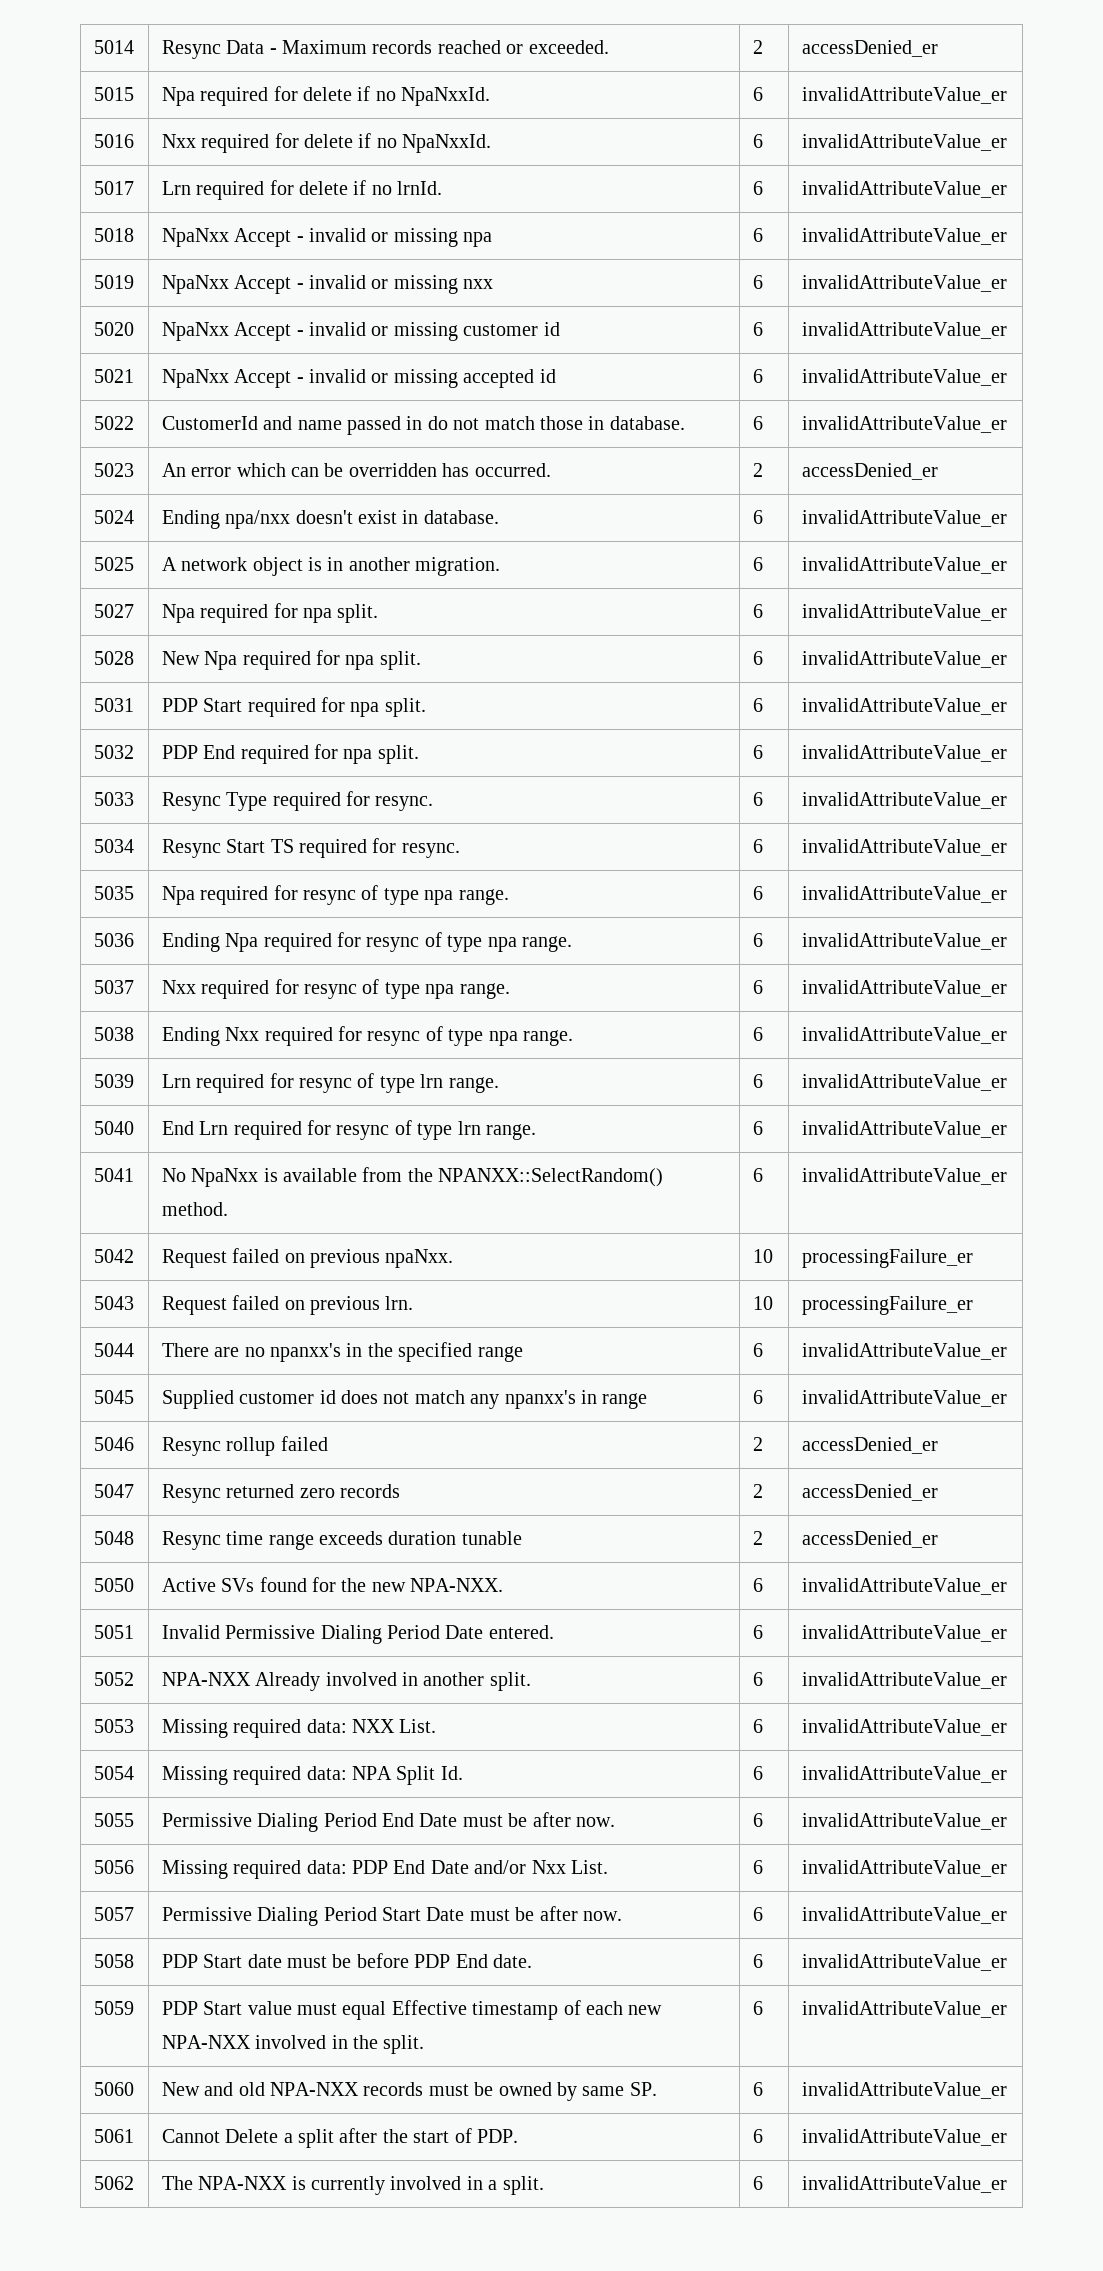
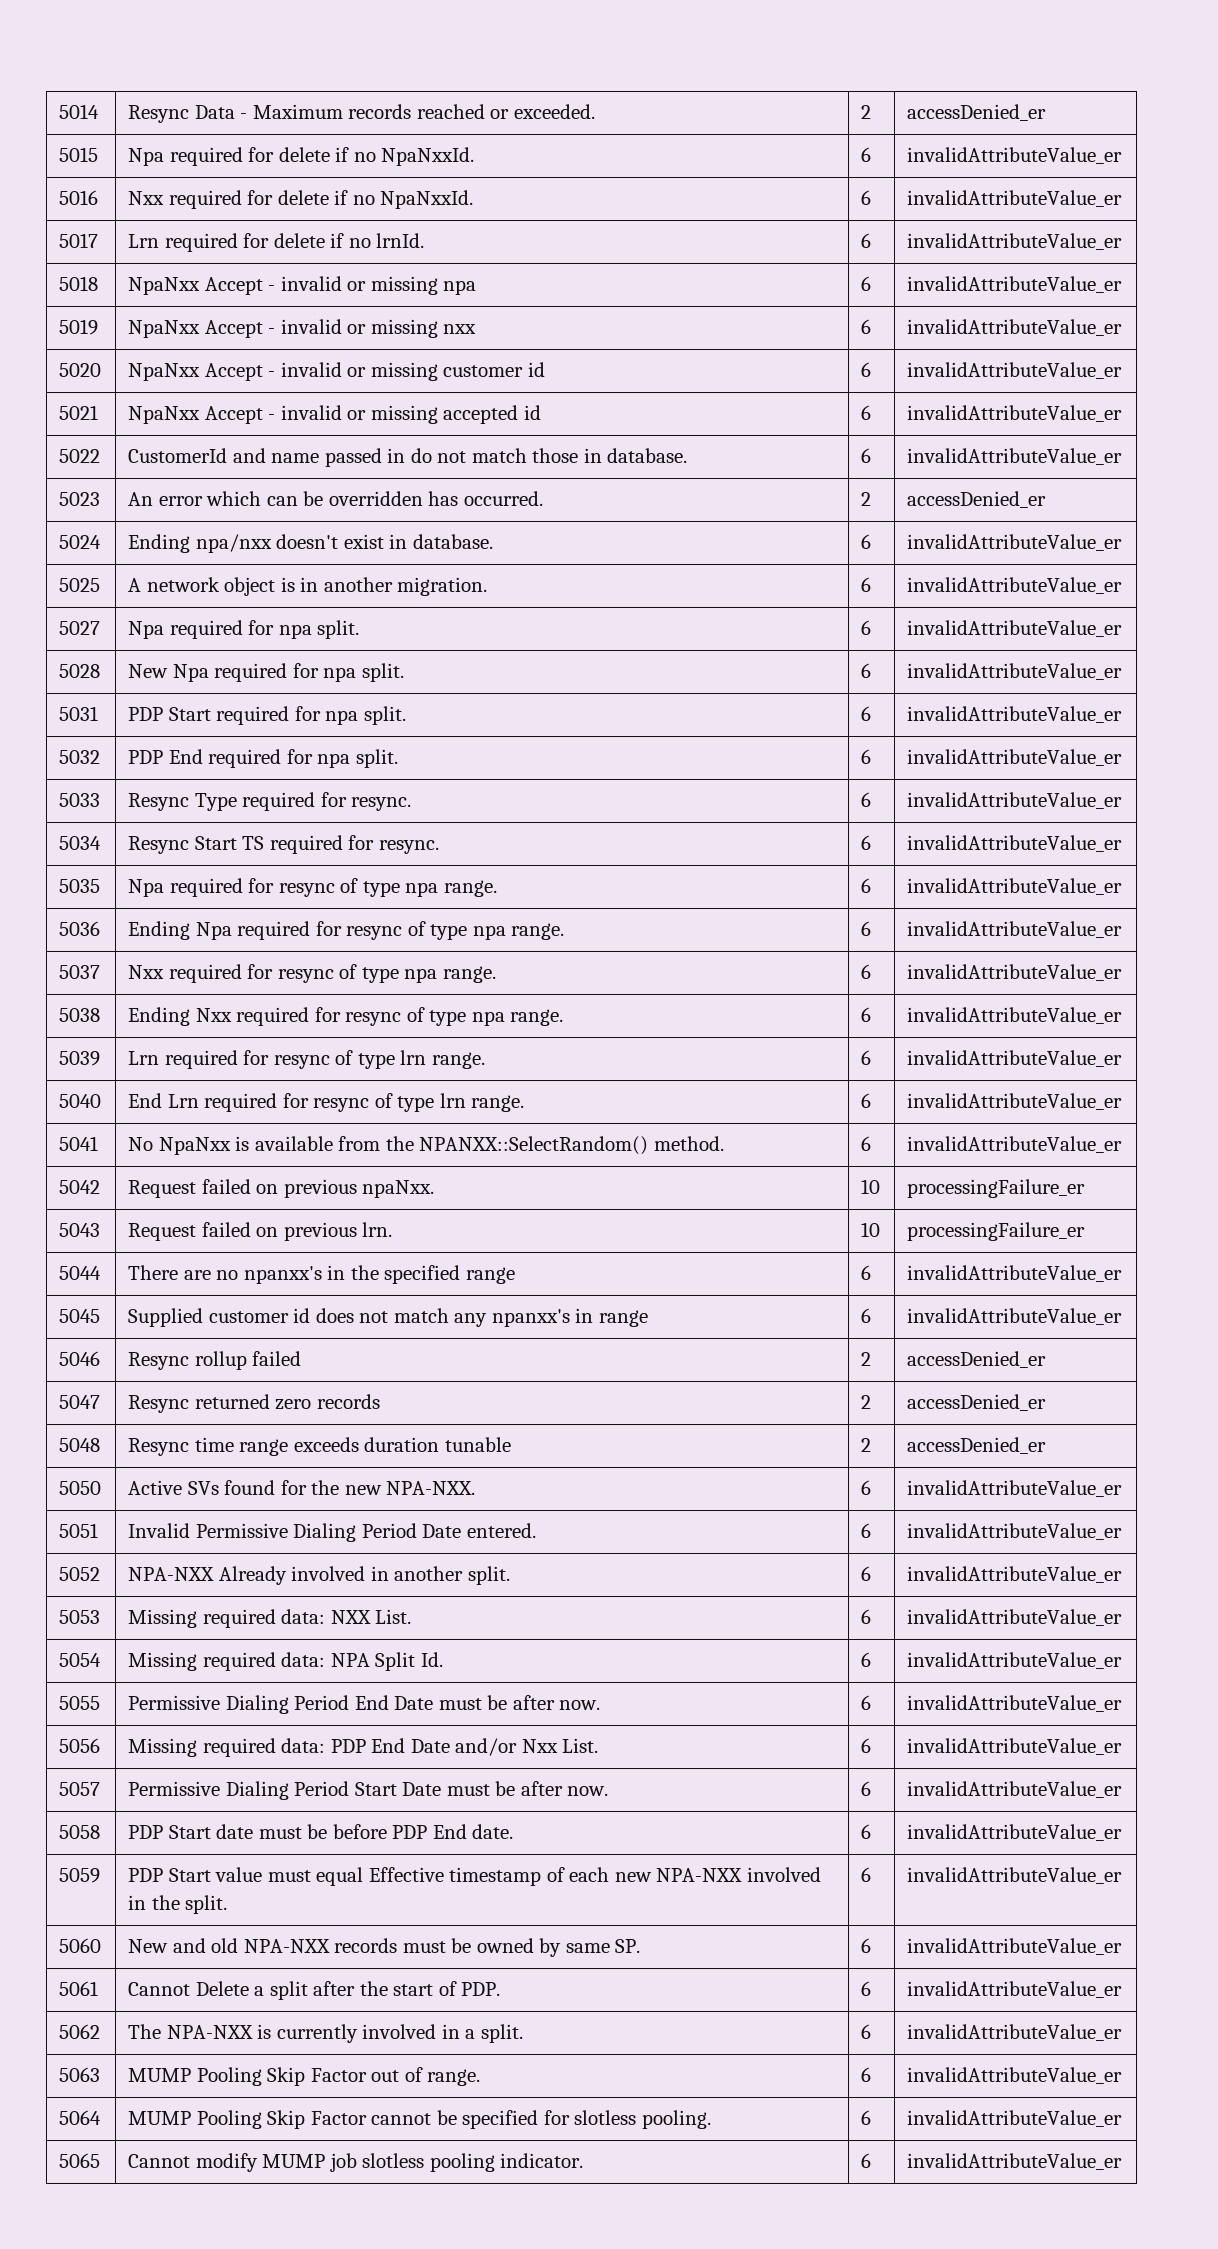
+ 5063 | MUMP Pooling Skip Factor out of range. | 6 | invalidAttributeValue_er
+ 5064 | MUMP Pooling Skip Factor cannot be specified for slotless pooling. | 6 | invalidAttributeValue_er
+ 5065 | Cannot modify MUMP job slotless pooling indicator. | 6 | invalidAttributeValue_er

